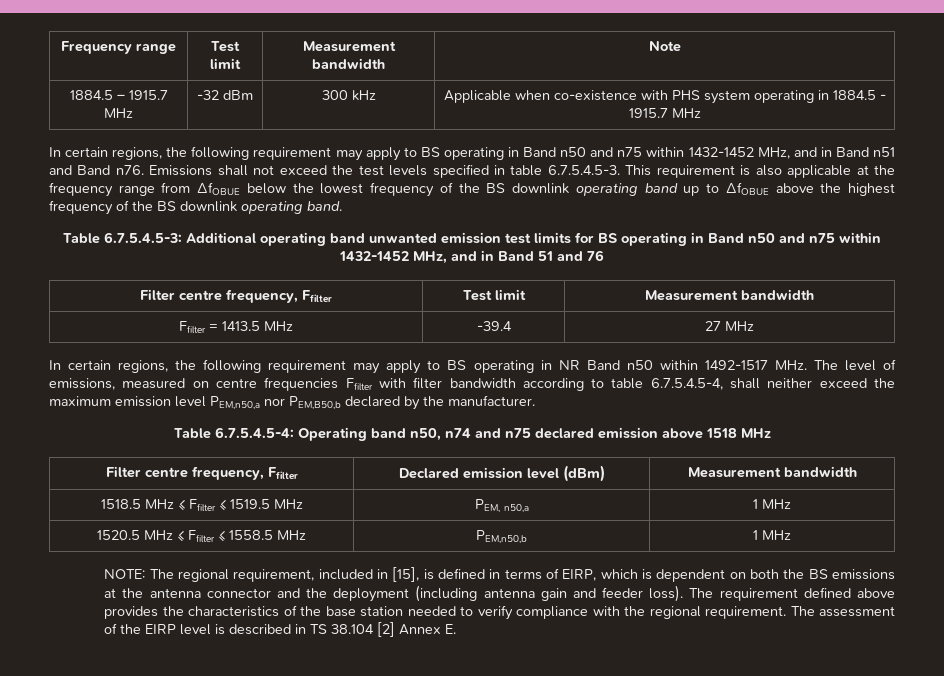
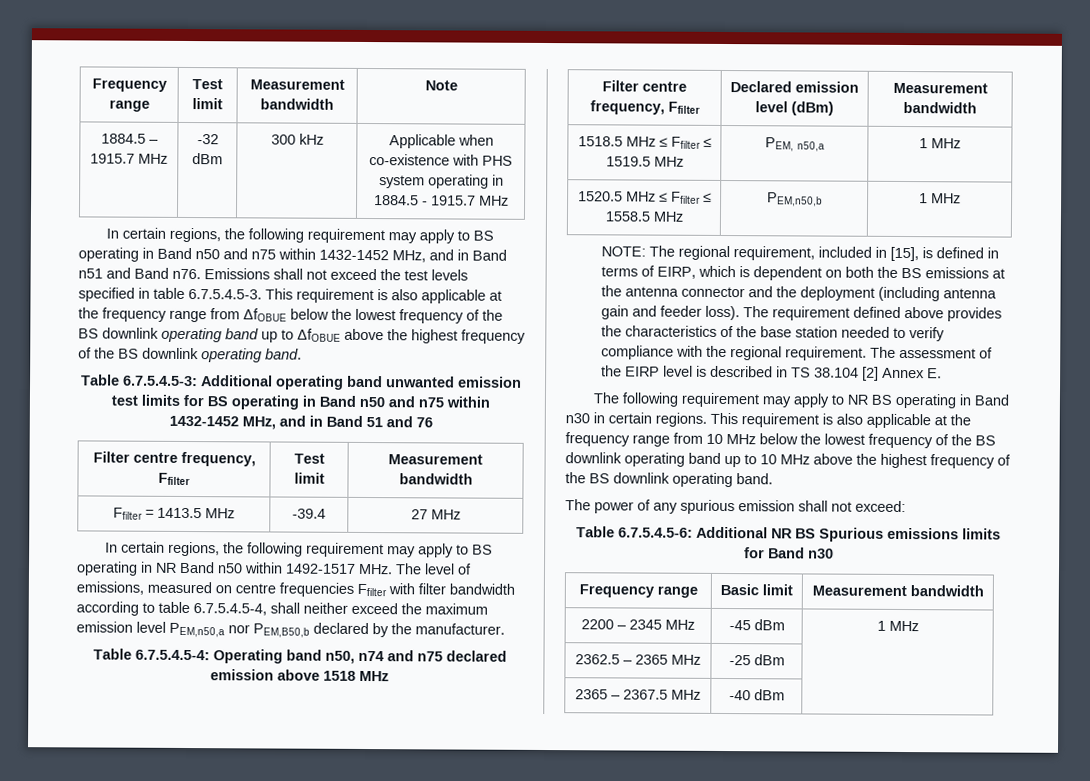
+ The following requirement may apply to NR BS operating in Band n30 in certain regions. This requirement is also applicable at the frequency range from 10 MHz below the lowest frequency of the BS downlink operating band up to 10 MHz above the highest frequency of the BS downlink operating band.
+ The power of any spurious emission shall not exceed:
+ Table 6.7.5.4.5-6: Additional NR BS Spurious emissions limits for Band n30
+ Frequency range | Basic limit | Measurement bandwidth
+ 2200 – 2345 MHz | -45 dBm | 1 MHz
+ 2362.5 – 2365 MHz | -25 dBm |
+ 2365 – 2367.5 MHz | -40 dBm |

